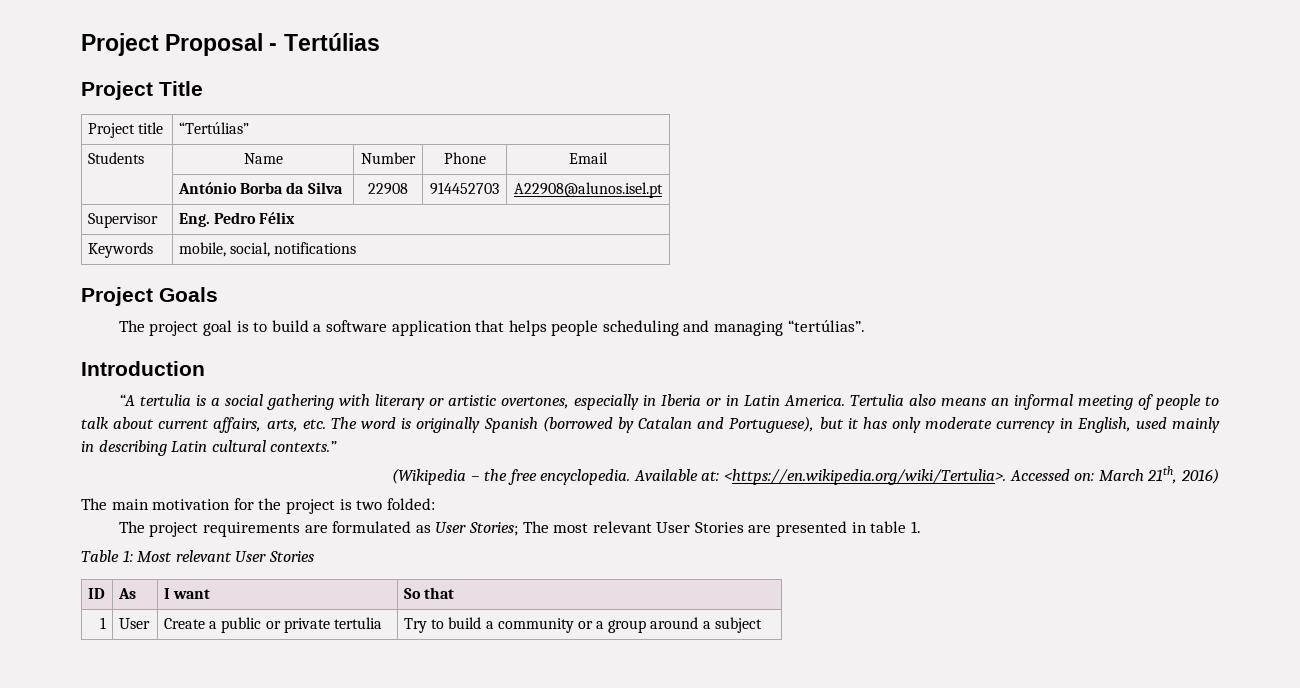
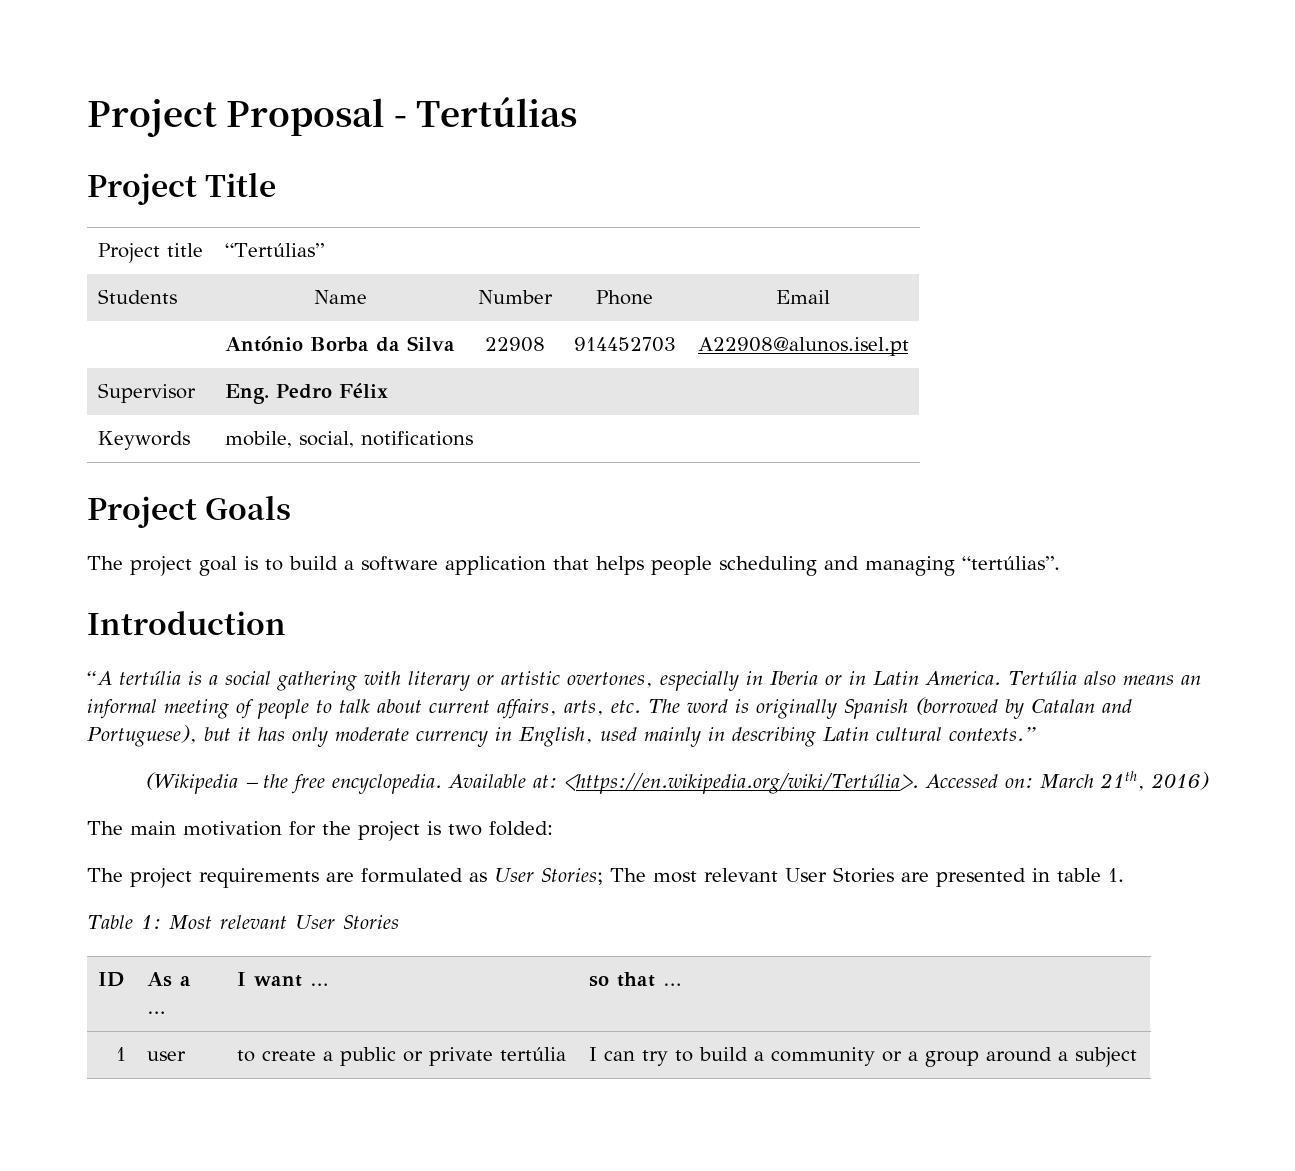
- “A tertulia is a social gathering with literary or artistic overtones, especially in Iberia or in Latin America.
+ “A tertúlia is a social gathering with literary or artistic overtones, especially in Iberia or in Latin America.
- Tertulia also means an informal meeting of people to talk about current affairs, arts, etc. The word is originally Spanish (borrowed by Catalan and Portuguese), but it has only moderate currency in English, used mainly in describing Latin cultural contexts.”
+ Tertúlia also means an informal meeting of people to talk about current affairs, arts, etc. The word is originally Spanish (borrowed by Catalan and Portuguese), but it has only moderate currency in English, used mainly in describing Latin cultural contexts.”
- Available at: <https://en.wikipedia.org/wiki/Tertulia>. Accessed on: March 21th, 2016)
+ Available at: <https://en.wikipedia.org/wiki/Tertúlia>. Accessed on: March 21th, 2016)
- ID | As | I want | So that
- 1 | User | Create a public or private tertulia | Try to build a community or a group around a subject
+ ID | As a … | I want … | so that …
+ 1 | user | to create a public or private tertúlia | I can try to build a community or a group around a subject

